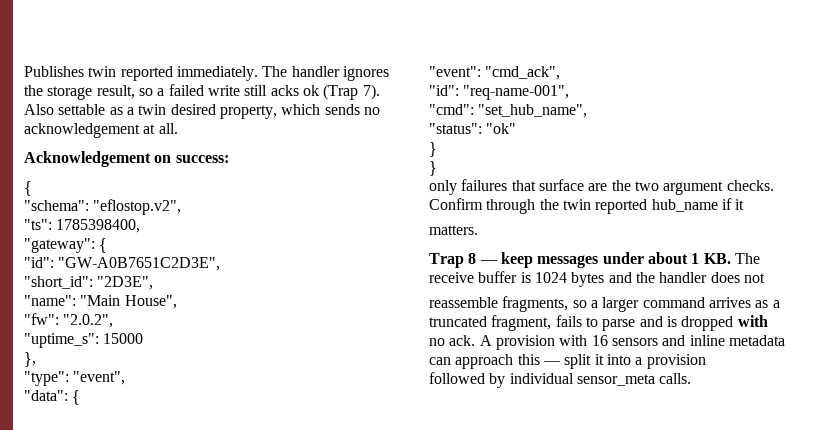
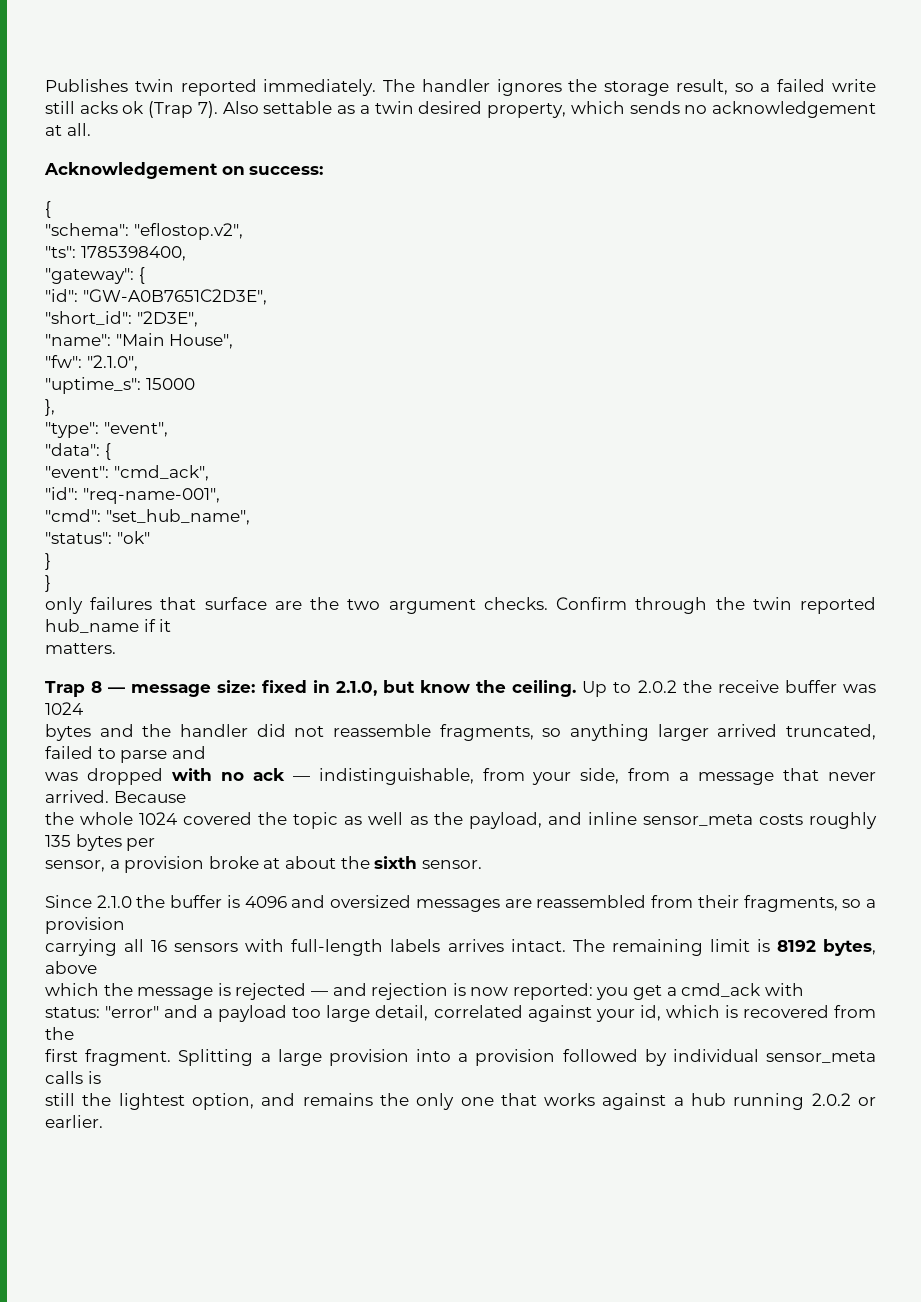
- "fw": "2.0.2",
+ "fw": "2.1.0",
- Trap 8 — keep messages under about 1 KB. The receive buffer is 1024 bytes and the handler does not
- reassemble fragments, so a larger command arrives as a truncated fragment, fails to parse and is dropped with
- no ack. A provision with 16 sensors and inline metadata can approach this — split it into a provision
- followed by individual sensor_meta calls.
+ Trap 8 — message size: fixed in 2.1.0, but know the ceiling. Up to 2.0.2 the receive buffer was 1024
+ bytes and the handler did not reassemble fragments, so anything larger arrived truncated, failed to parse and
+ was dropped with no ack — indistinguishable, from your side, from a message that never arrived. Because
+ the whole 1024 covered the topic as well as the payload, and inline sensor_meta costs roughly 135 bytes per
+ sensor, a provision broke at about the sixth sensor.
+ Since 2.1.0 the buffer is 4096 and oversized messages are reassembled from their fragments, so a provision
+ carrying all 16 sensors with full-length labels arrives intact. The remaining limit is 8192 bytes, above
+ which the message is rejected — and rejection is now reported: you get a cmd_ack with
+ status: "error" and a payload too large detail, correlated against your id, which is recovered from the
+ first fragment. Splitting a large provision into a provision followed by individual sensor_meta calls is
+ still the lightest option, and remains the only one that works against a hub running 2.0.2 or earlier.

